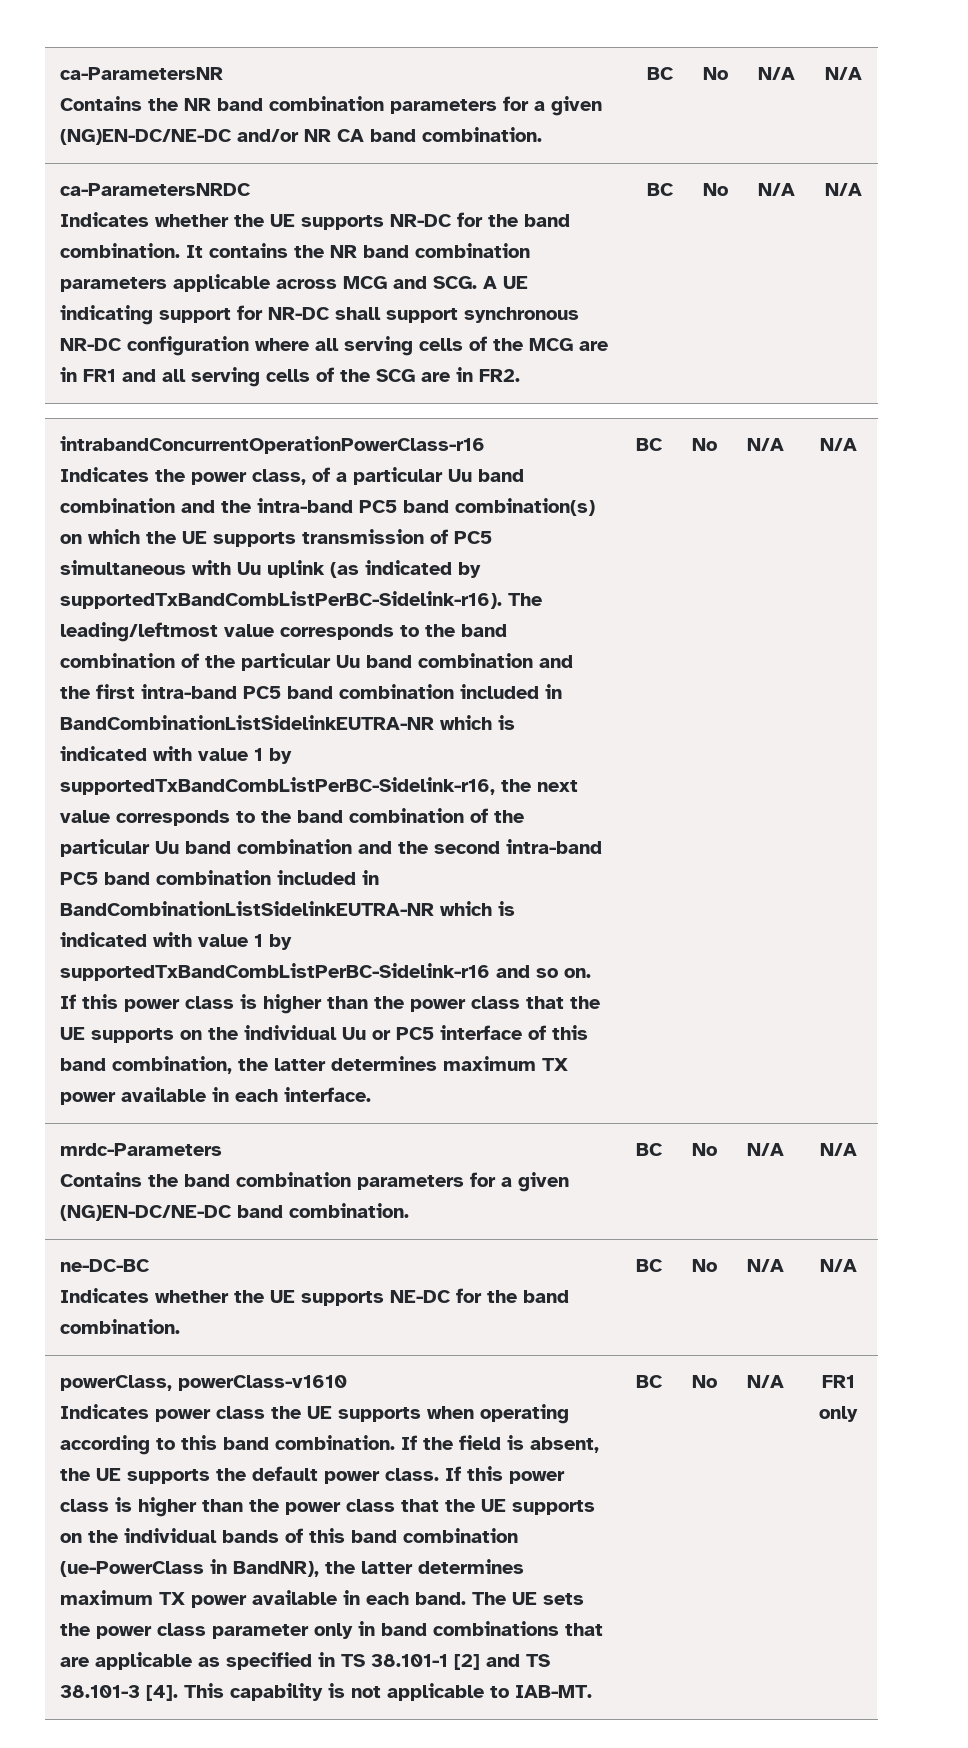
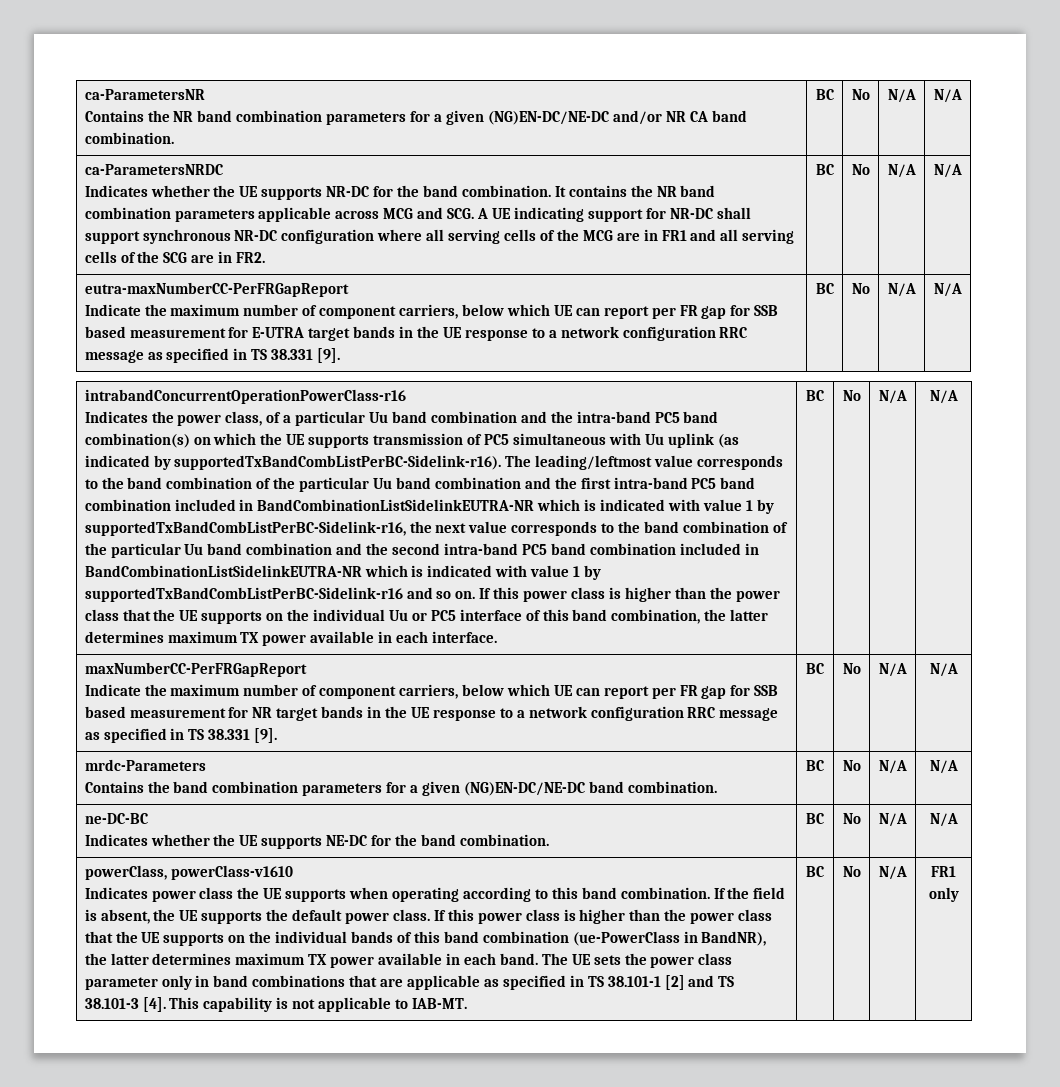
+ eutra-maxNumberCC-PerFRGapReport
+ Indicate the maximum number of component carriers, below which UE can report per FR gap for SSB based measurement for E-UTRA target bands in the UE response to a network configuration RRC message as specified in TS 38.331 [9]. | BC | No | N/A | N/A
+ maxNumberCC-PerFRGapReport
+ Indicate the maximum number of component carriers, below which UE can report per FR gap for SSB based measurement for NR target bands in the UE response to a network configuration RRC message as specified in TS 38.331 [9]. | BC | No | N/A | N/A

